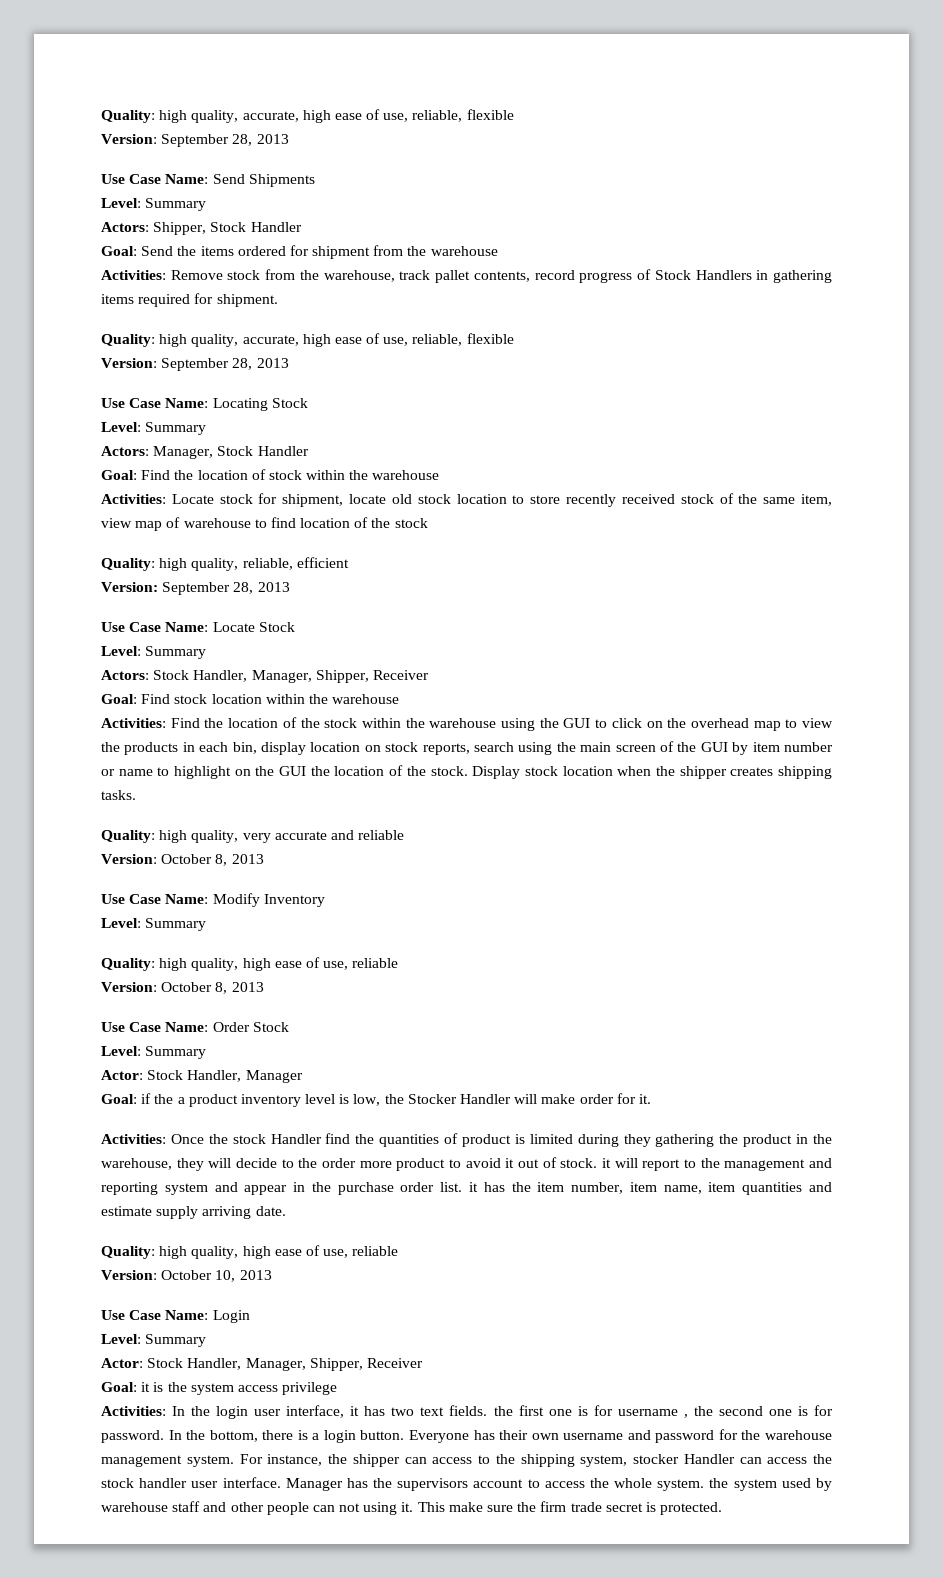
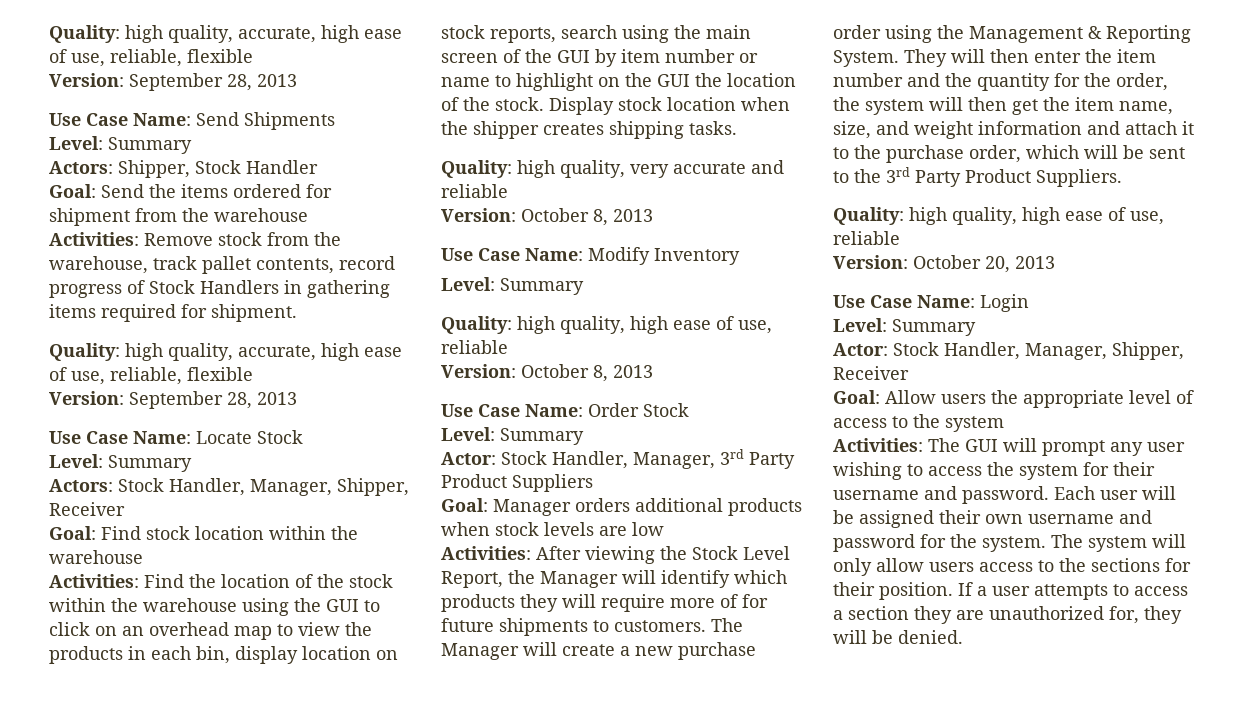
- Use Case Name: Locating Stock
- Level: Summary
- Actors: Manager, Stock Handler
- Goal: Find the location of stock within the warehouse
- Activities: Locate stock for shipment, locate old stock location to store recently received stock of the same item, view map of warehouse to find location of the stock
- Quality: high quality, reliable, efficient
- Version: September 28, 2013
- Activities: Find the location of the stock within the warehouse using the GUI to click on the overhead map to view the products in each bin, display location on stock reports, search using the main screen of the GUI by item number or name to highlight on the GUI the location of the stock.
+ Activities: Find the location of the stock within the warehouse using the GUI to click on an overhead map to view the products in each bin, display location on stock reports, search using the main screen of the GUI by item number or name to highlight on the GUI the location of the stock.
- Actor: Stock Handler, Manager
- Goal: if the a product inventory level is low, the Stocker Handler will make order for it.
- Activities: Once the stock Handler find the quantities of product is limited during they gathering the product in the warehouse, they will decide to the order more product to avoid it out of stock. it will report to the management and reporting system and appear in the purchase order list. it has the item number, item name, item quantities and estimate supply arriving date.
+ Actor: Stock Handler, Manager, 3rd Party Product Suppliers
+ Goal: Manager orders additional products when stock levels are low
+ Activities: After viewing the Stock Level Report, the Manager will identify which products they will require more of for future shipments to customers. The Manager will create a new purchase order using the Management & Reporting System. They will then enter the item number and the quantity for the order, the system will then get the item name, size, and weight information and attach it to the purchase order, which will be sent to the 3rd Party Product Suppliers.
- Version: October 10, 2013
+ Version: October 20, 2013
- Goal: it is the system access privilege
- Activities: In the login user interface, it has two text fields. the first one is for username , the second one is for password. In the bottom, there is a login button. Everyone has their own username and password for the warehouse management system. For instance, the shipper can access to the shipping system, stocker Handler can access the stock handler user interface. Manager has the supervisors account to access the whole system. the system used by warehouse staff and other people can not using it. This make sure the firm trade secret is protected.
+ Goal: Allow users the appropriate level of access to the system
+ Activities: The GUI will prompt any user wishing to access the system for their username and password. Each user will be assigned their own username and password for the system. The system will only allow users access to the sections for their position. If a user attempts to access a section they are unauthorized for, they will be denied.

